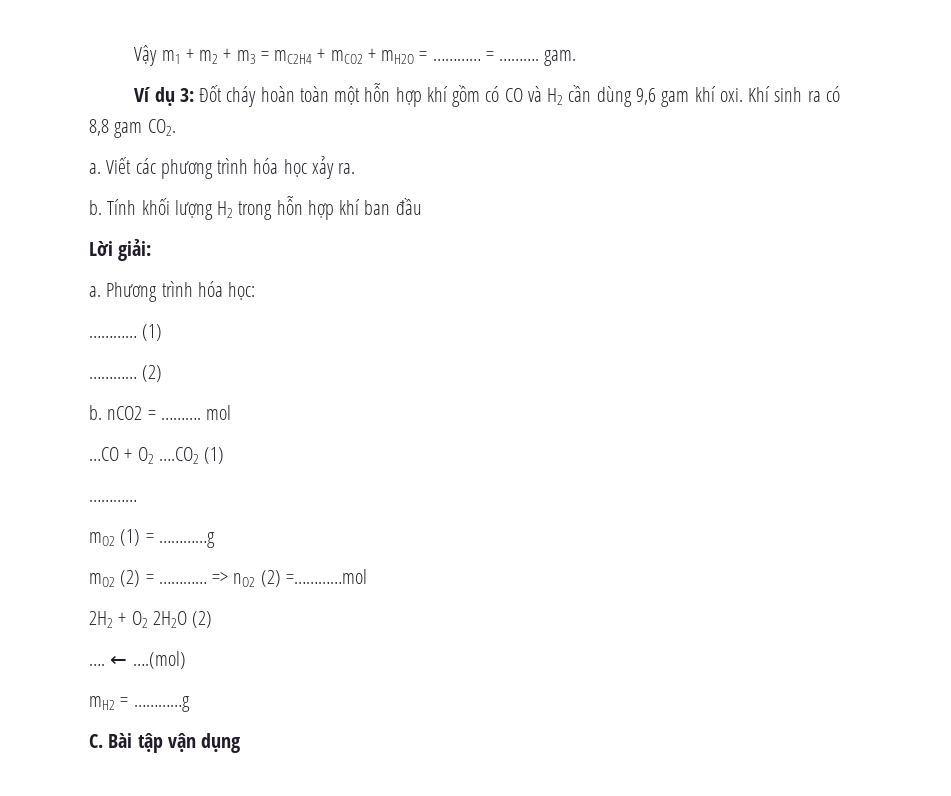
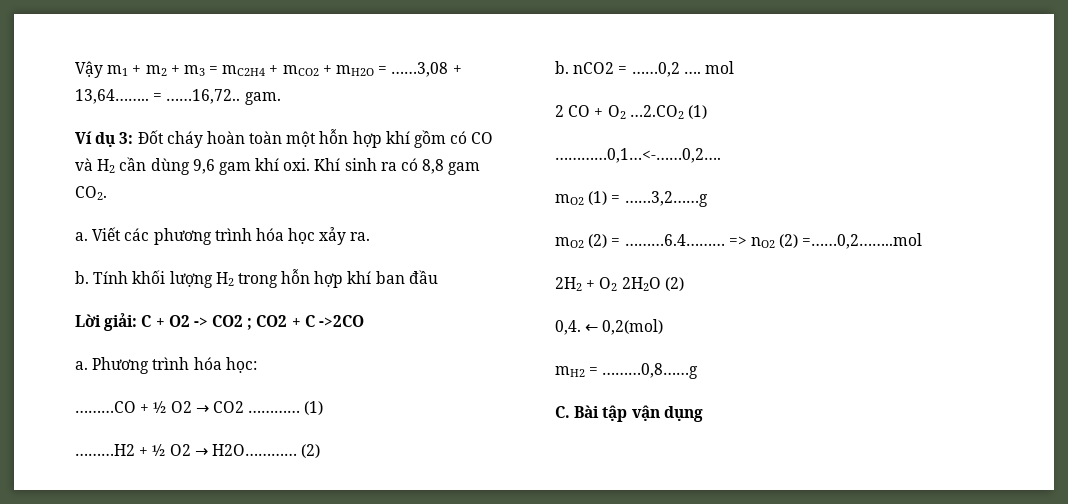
- Vậy m1 + m2 + m3 = mC2H4 + mCO2 + mH2O = ………… = ………. gam.
+ Vậy m1 + m2 + m3 = mC2H4 + mCO2 + mH2O = ……3,08 + 13,64…….. = ……16,72.. gam.
- Lời giải:
+ Lời giải: C + O2 -> CO2 ; CO2 + C ->2CO
- ………… (1)
- …………
+ ………CO + ½ O2 → CO2 ………… (1)
+ ………H2 + ½ O2 → H2O…………
- b. nCO2 = ………. mol
+ b. nCO2 = ……0,2 …. mol
- …CO + O2 ….CO2 (1)
- …………
+ 2 CO + O2 …2.CO2 (1)
+ …………0,1…<-……0,2….
- mO2 (1) = …………g
+ mO2 (1) = ……3,2……g
- mO2 (2) = …………
+ mO2 (2) = ………6.4………
- => nO2 (2) =…………mol
+ => nO2 (2) =……0,2……..mol
- …. ← ….(mol)
+ 0,4. ← 0,2(mol)
- mH2 = …………g
+ mH2 = ………0,8……g

